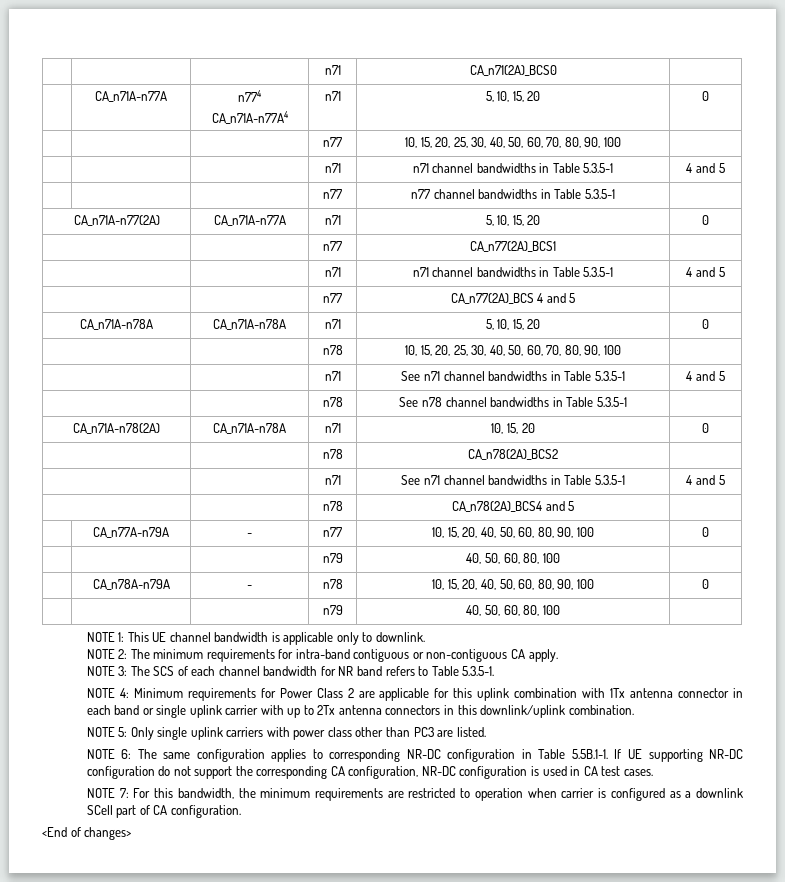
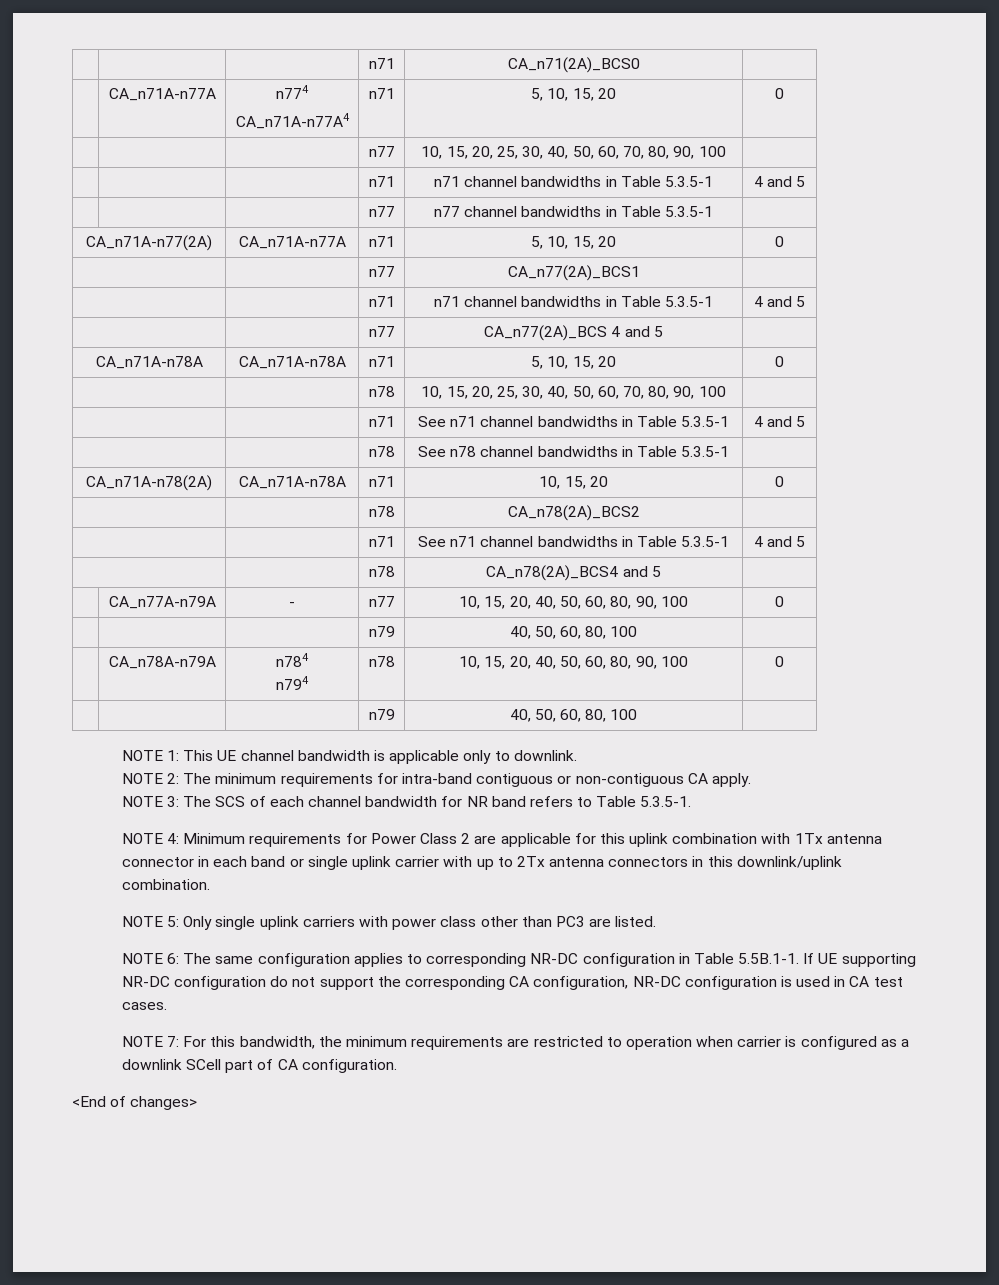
- | CA_n78A-n79A | - | n78 | 10, 15, 20, 40, 50, 60, 80, 90, 100 | 0
+ | CA_n78A-n79A | n784
+ n794 | n78 | 10, 15, 20, 40, 50, 60, 80, 90, 100 | 0

